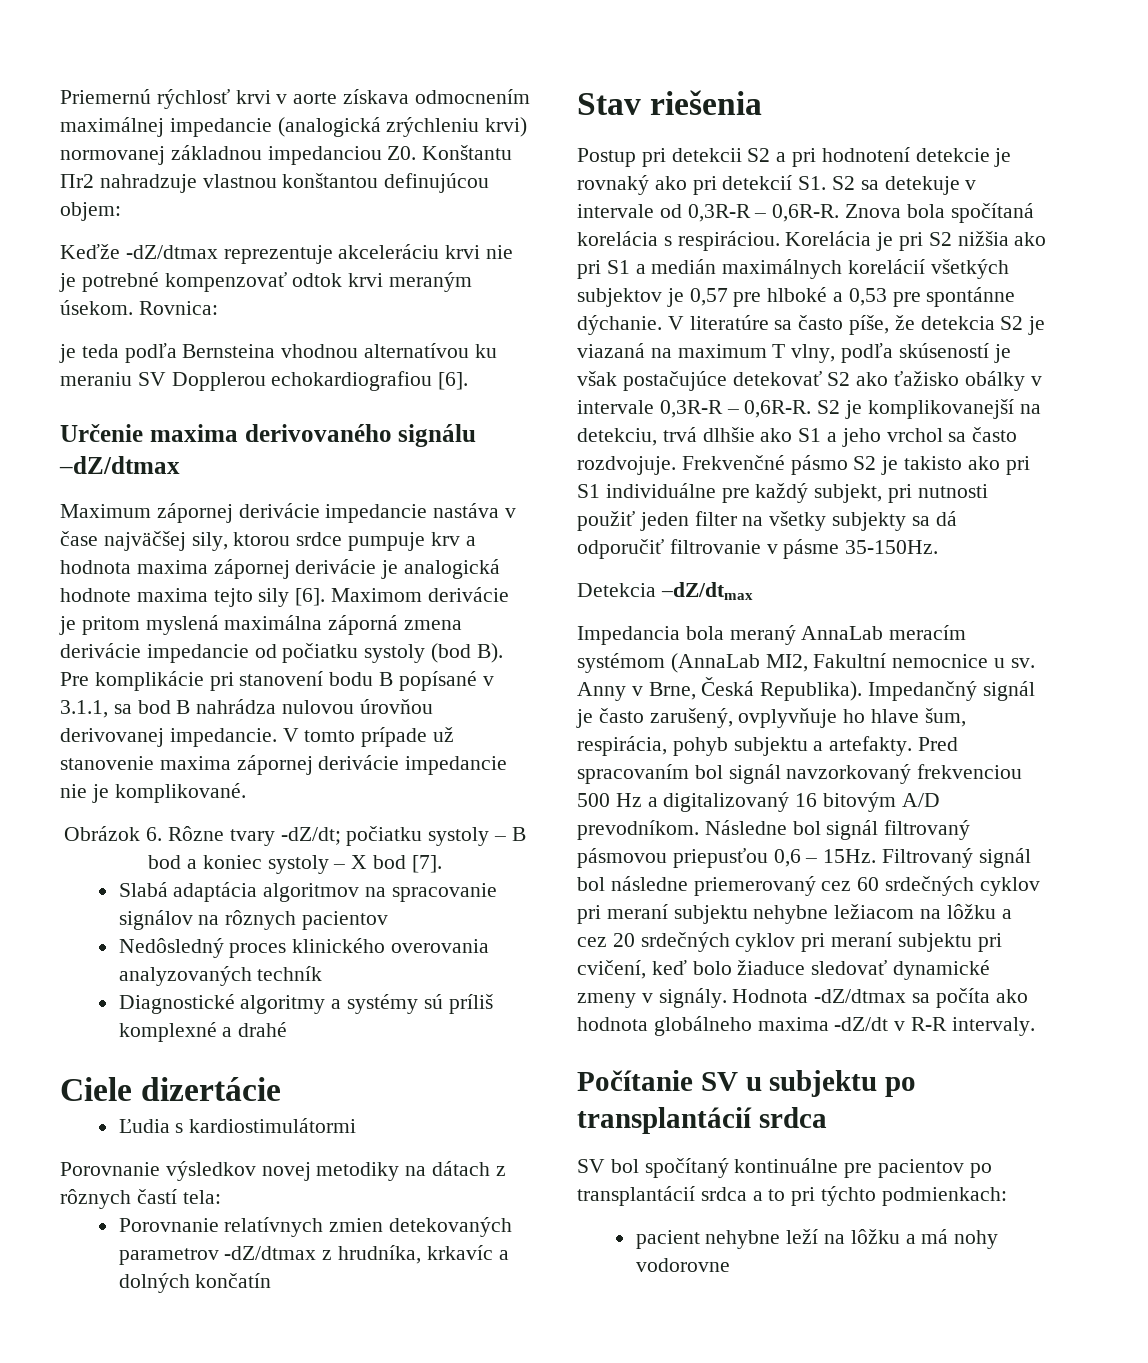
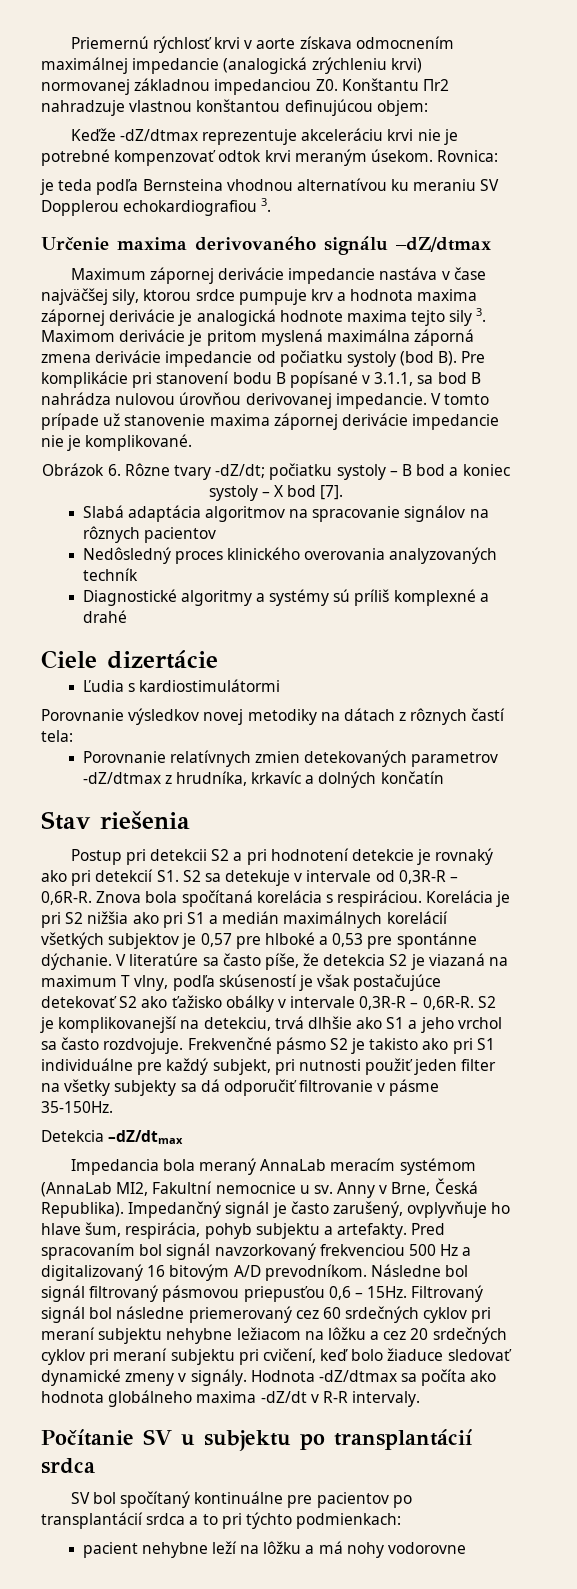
- je teda podľa Bernsteina vhodnou alternatívou ku meraniu SV Dopplerou echokardiografiou [6].
+ je teda podľa Bernsteina vhodnou alternatívou ku meraniu SV Dopplerou echokardiografiou 3.
- Maximum zápornej derivácie impedancie nastáva v čase najväčšej sily, ktorou srdce pumpuje krv a hodnota maxima zápornej derivácie je analogická hodnote maxima tejto sily [6]. Maximom derivácie je pritom myslená maximálna záporná zmena derivácie impedancie od počiatku systoly (bod B). Pre komplikácie pri stanovení bodu B popísané v 3.1.1, sa bod B nahrádza nulovou úrovňou derivovanej impedancie.
+ Maximum zápornej derivácie impedancie nastáva v čase najväčšej sily, ktorou srdce pumpuje krv a hodnota maxima zápornej derivácie je analogická hodnote maxima tejto sily 3. Maximom derivácie je pritom myslená maximálna záporná zmena derivácie impedancie od počiatku systoly (bod B). Pre komplikácie pri stanovení bodu B popísané v 3.1.1, sa bod B nahrádza nulovou úrovňou derivovanej impedancie.

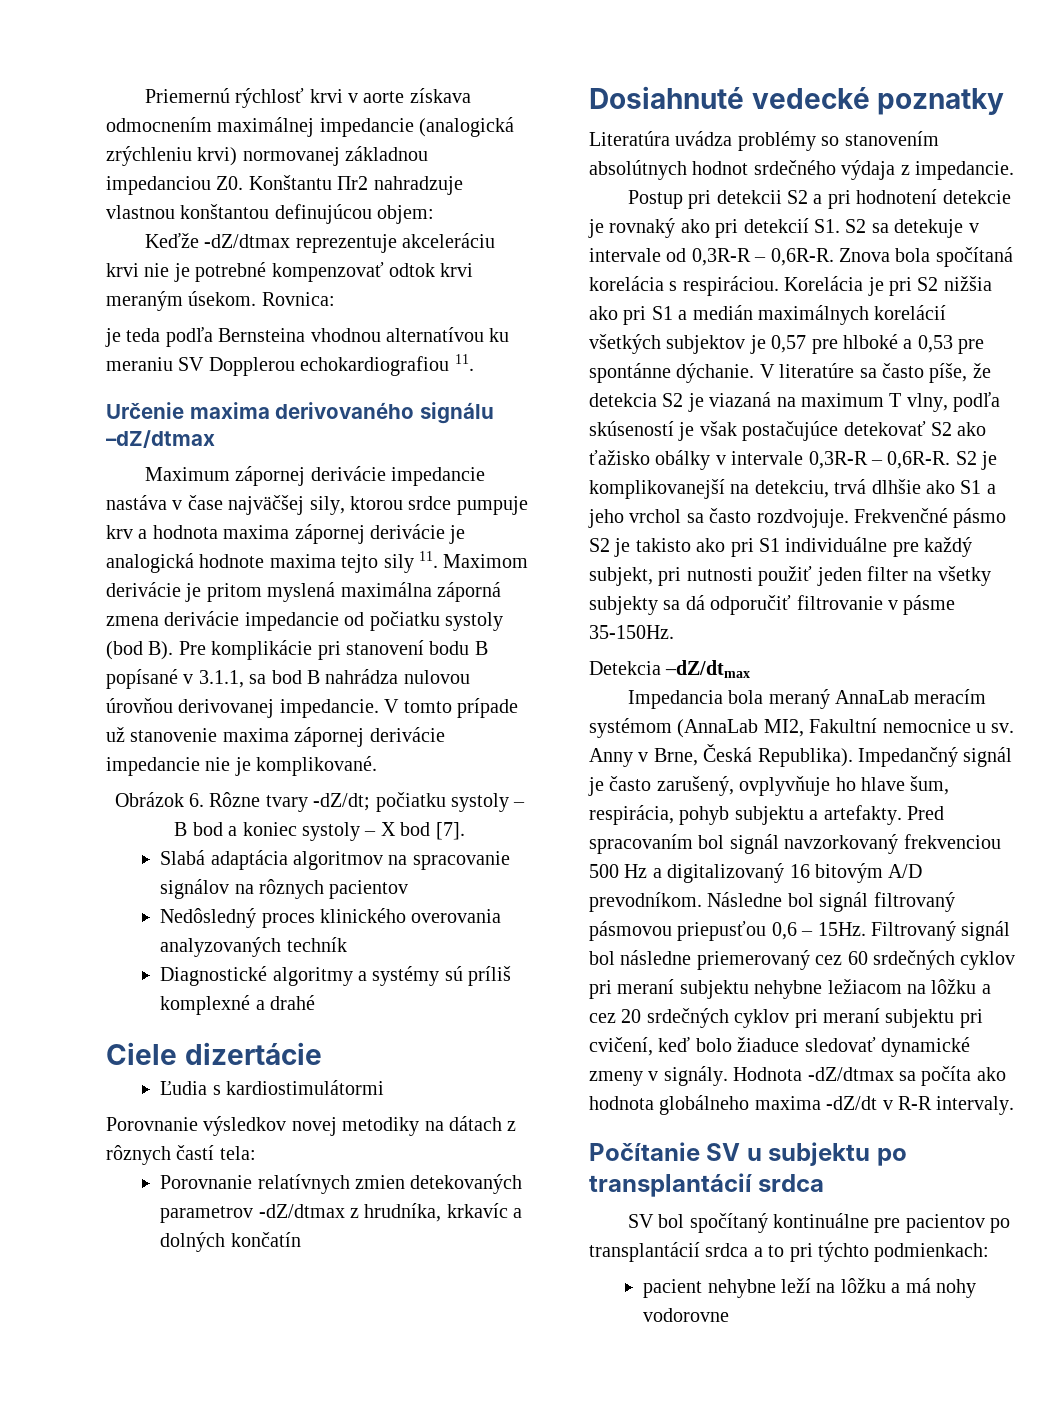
- je teda podľa Bernsteina vhodnou alternatívou ku meraniu SV Dopplerou echokardiografiou 3.
+ je teda podľa Bernsteina vhodnou alternatívou ku meraniu SV Dopplerou echokardiografiou 11.
- Maximum zápornej derivácie impedancie nastáva v čase najväčšej sily, ktorou srdce pumpuje krv a hodnota maxima zápornej derivácie je analogická hodnote maxima tejto sily 3. Maximom derivácie je pritom myslená maximálna záporná zmena derivácie impedancie od počiatku systoly (bod B). Pre komplikácie pri stanovení bodu B popísané v 3.1.1, sa bod B nahrádza nulovou úrovňou derivovanej impedancie.
+ Maximum zápornej derivácie impedancie nastáva v čase najväčšej sily, ktorou srdce pumpuje krv a hodnota maxima zápornej derivácie je analogická hodnote maxima tejto sily 11. Maximom derivácie je pritom myslená maximálna záporná zmena derivácie impedancie od počiatku systoly (bod B). Pre komplikácie pri stanovení bodu B popísané v 3.1.1, sa bod B nahrádza nulovou úrovňou derivovanej impedancie.
- Stav riešenia
+ Dosiahnuté vedecké poznatky
+ Literatúra uvádza problémy so stanovením absolútnych hodnot srdečného výdaja z impedancie.

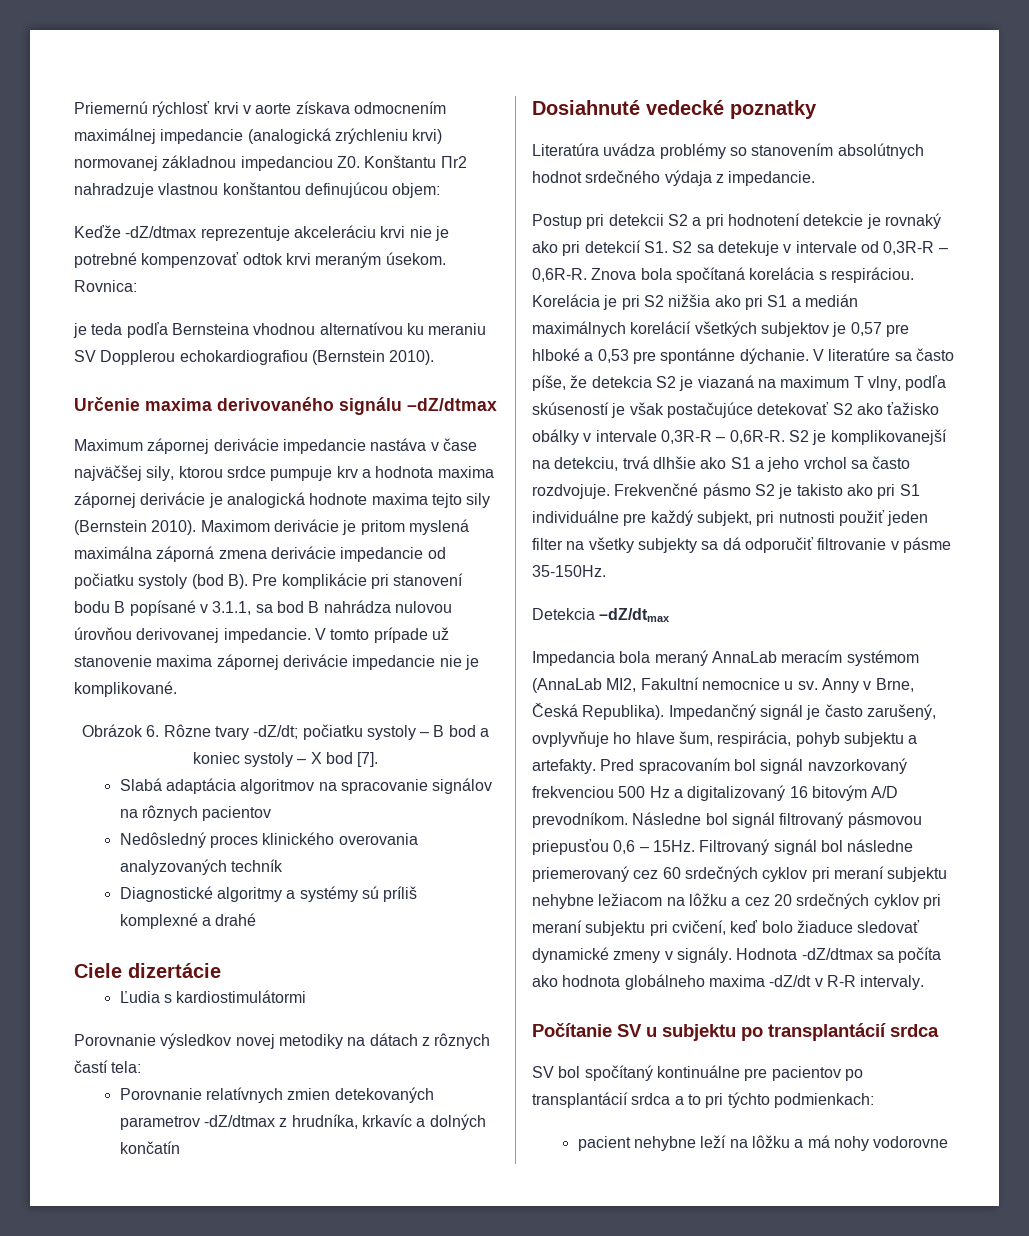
- je teda podľa Bernsteina vhodnou alternatívou ku meraniu SV Dopplerou echokardiografiou 11.
+ je teda podľa Bernsteina vhodnou alternatívou ku meraniu SV Dopplerou echokardiografiou (Bernstein 2010).
- Maximum zápornej derivácie impedancie nastáva v čase najväčšej sily, ktorou srdce pumpuje krv a hodnota maxima zápornej derivácie je analogická hodnote maxima tejto sily 11. Maximom derivácie je pritom myslená maximálna záporná zmena derivácie impedancie od počiatku systoly (bod B). Pre komplikácie pri stanovení bodu B popísané v 3.1.1, sa bod B nahrádza nulovou úrovňou derivovanej impedancie.
+ Maximum zápornej derivácie impedancie nastáva v čase najväčšej sily, ktorou srdce pumpuje krv a hodnota maxima zápornej derivácie je analogická hodnote maxima tejto sily (Bernstein 2010). Maximom derivácie je pritom myslená maximálna záporná zmena derivácie impedancie od počiatku systoly (bod B). Pre komplikácie pri stanovení bodu B popísané v 3.1.1, sa bod B nahrádza nulovou úrovňou derivovanej impedancie.

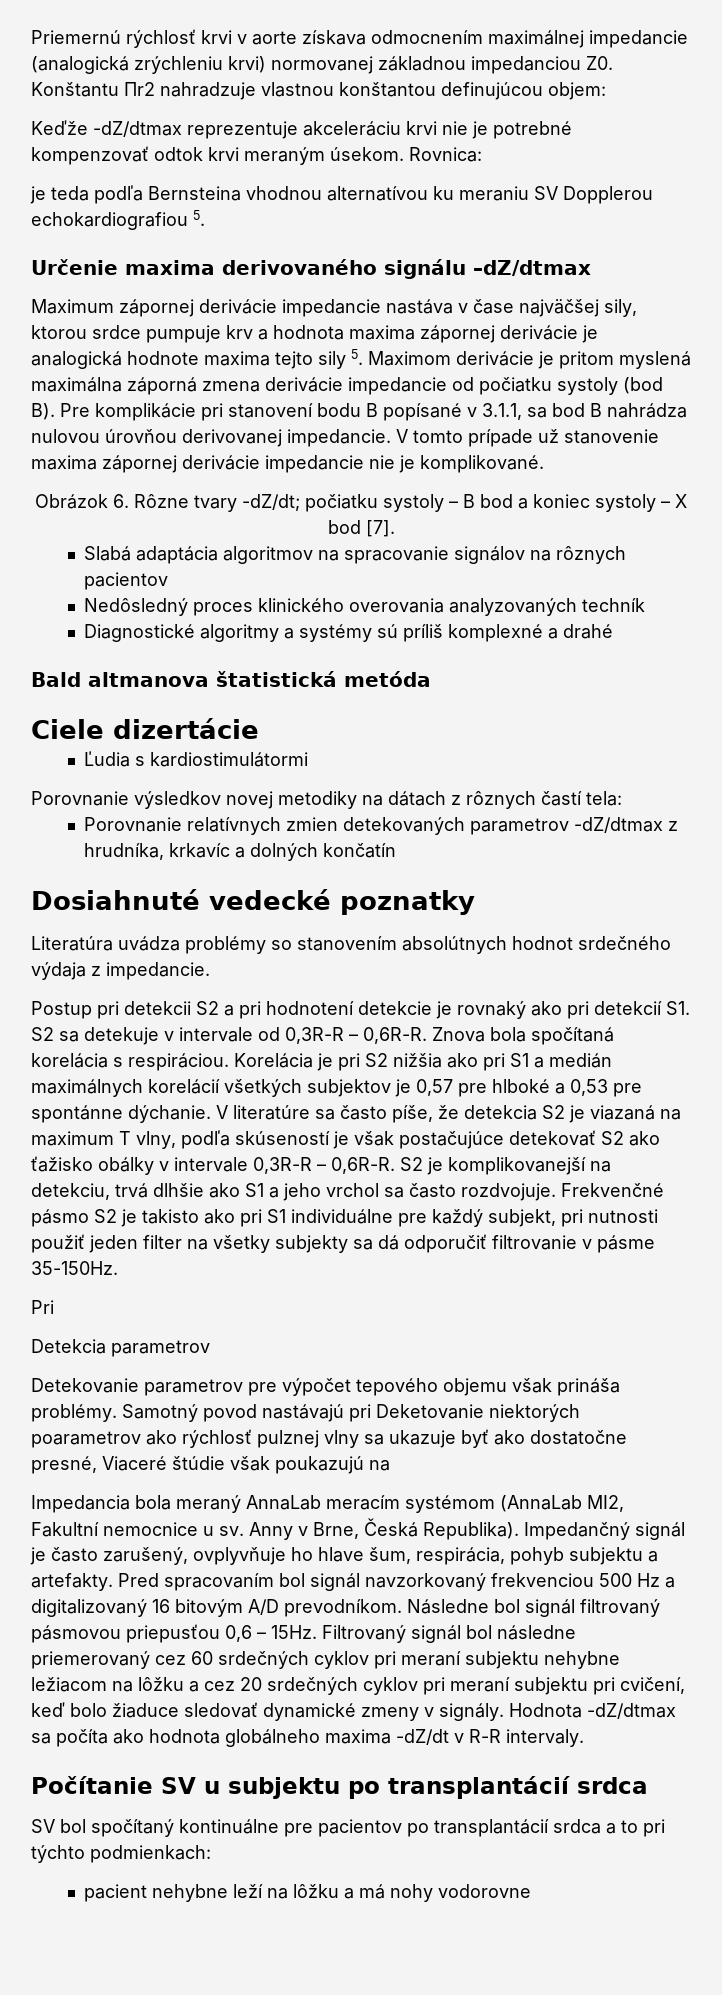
- je teda podľa Bernsteina vhodnou alternatívou ku meraniu SV Dopplerou echokardiografiou (Bernstein 2010).
+ je teda podľa Bernsteina vhodnou alternatívou ku meraniu SV Dopplerou echokardiografiou 5.
- Maximum zápornej derivácie impedancie nastáva v čase najväčšej sily, ktorou srdce pumpuje krv a hodnota maxima zápornej derivácie je analogická hodnote maxima tejto sily (Bernstein 2010). Maximom derivácie je pritom myslená maximálna záporná zmena derivácie impedancie od počiatku systoly (bod B). Pre komplikácie pri stanovení bodu B popísané v 3.1.1, sa bod B nahrádza nulovou úrovňou derivovanej impedancie.
+ Maximum zápornej derivácie impedancie nastáva v čase najväčšej sily, ktorou srdce pumpuje krv a hodnota maxima zápornej derivácie je analogická hodnote maxima tejto sily 5. Maximom derivácie je pritom myslená maximálna záporná zmena derivácie impedancie od počiatku systoly (bod B). Pre komplikácie pri stanovení bodu B popísané v 3.1.1, sa bod B nahrádza nulovou úrovňou derivovanej impedancie.
+ Bald altmanova štatistická metóda
+ Pri
- Detekcia –dZ/dtmax
+ Detekcia parametrov
+ Detekovanie parametrov pre výpočet tepového objemu však prináša problémy. Samotný povod nastávajú pri Deketovanie niektorých poarametrov ako rýchlosť pulznej vlny sa ukazuje byť ako dostatočne presné, Viaceré štúdie však poukazujú na

